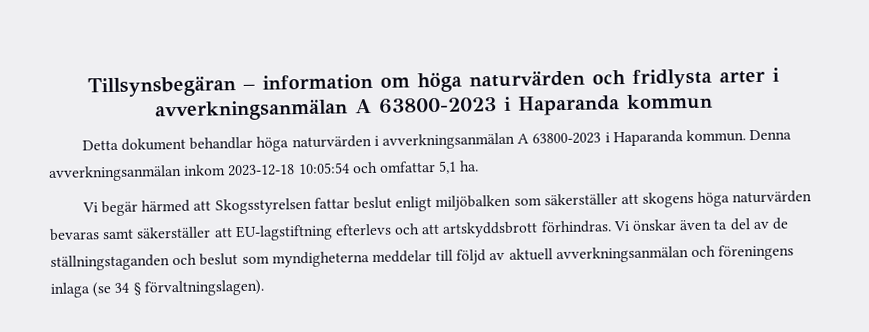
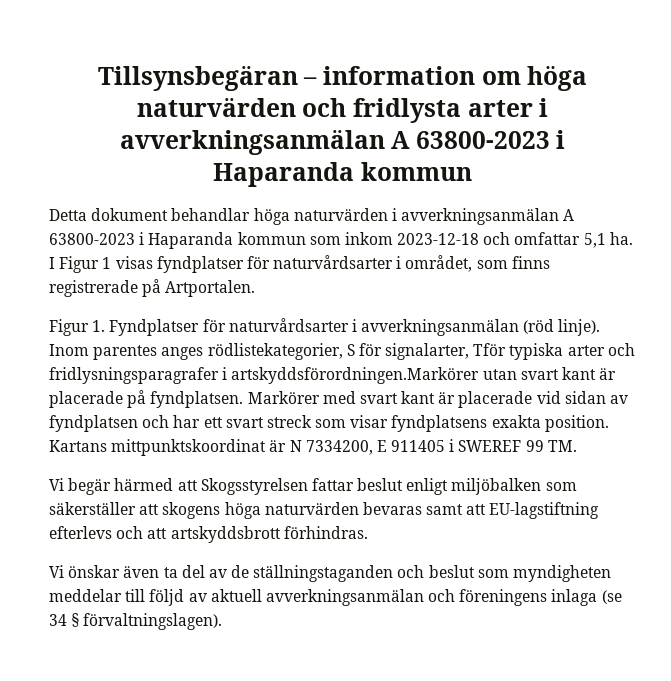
- Detta dokument behandlar höga naturvärden i avverkningsanmälan A 63800-2023 i Haparanda kommun. Denna avverkningsanmälan inkom 2023-12-18 10:05:54 och omfattar 5,1 ha.
+ Detta dokument behandlar höga naturvärden i avverkningsanmälan A 63800-2023 i Haparanda kommun som inkom 2023-12-18 och omfattar 5,1 ha. I Figur 1 visas fyndplatser för naturvårdsarter i området, som finns registrerade på Artportalen.
+ Figur 1. Fyndplatser för naturvårdsarter i avverkningsanmälan (röd linje). Inom parentes anges rödlistekategorier, S för signalarter, Tför typiska arter och fridlysningsparagrafer i artskyddsförordningen.Markörer utan svart kant är placerade på fyndplatsen. Markörer med svart kant är placerade vid sidan av fyndplatsen och har ett svart streck som visar fyndplatsens exakta position. Kartans mittpunktskoordinat är N 7334200, E 911405 i SWEREF 99 TM.
- Vi begär härmed att Skogsstyrelsen fattar beslut enligt miljöbalken som säkerställer att skogens höga naturvärden bevaras samt säkerställer att EU-lagstiftning efterlevs och att artskyddsbrott förhindras. Vi önskar även ta del av de ställningstaganden och beslut som myndigheterna meddelar till följd av aktuell avverkningsanmälan och föreningens inlaga (se 34 § förvaltningslagen).
+ Vi begär härmed att Skogsstyrelsen fattar beslut enligt miljöbalken som säkerställer att skogens höga naturvärden bevaras samt att EU-lagstiftning efterlevs och att artskyddsbrott förhindras.
+ Vi önskar även ta del av de ställningstaganden och beslut som myndigheten meddelar till följd av aktuell avverkningsanmälan och föreningens inlaga (se 34 § förvaltningslagen).

